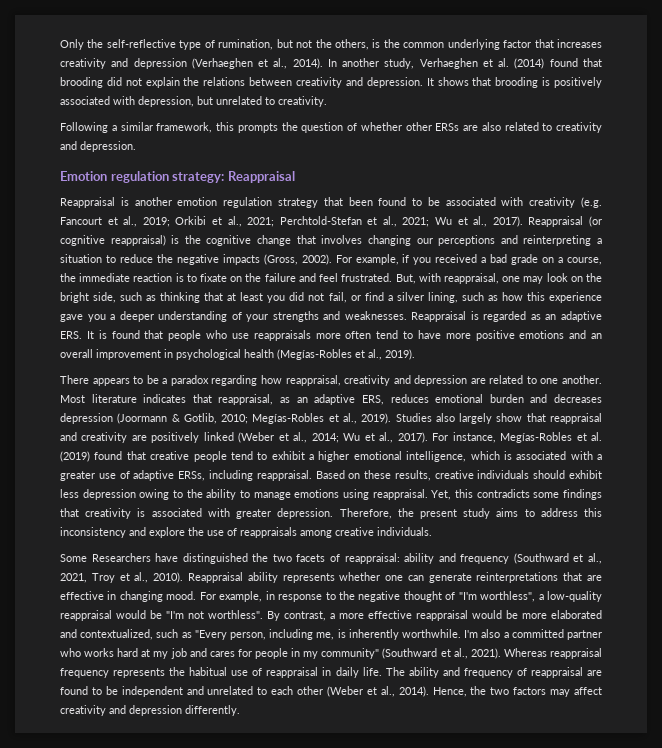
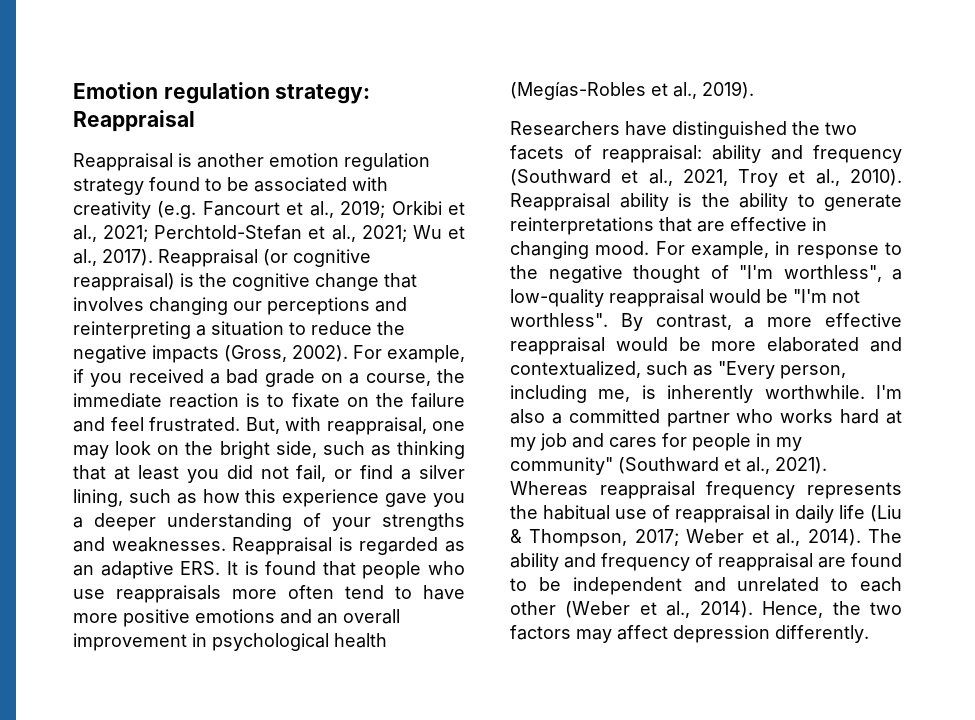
- Only the self-reflective type of rumination, but not the others, is the common underlying factor that increases creativity and depression (Verhaeghen et al., 2014). In another study, Verhaeghen et al. (2014) found that brooding did not explain the relations between creativity and depression. It shows that brooding is positively associated with depression, but unrelated to creativity.
- Following a similar framework, this prompts the question of whether other ERSs are also related to creativity and depression.
- Reappraisal is another emotion regulation strategy that been found to be associated with creativity (e.g. Fancourt et al., 2019; Orkibi et al., 2021; Perchtold-Stefan et al., 2021; Wu et al., 2017).
+ Reappraisal is another emotion regulation strategy found to be associated with creativity (e.g. Fancourt et al., 2019; Orkibi et al., 2021; Perchtold-Stefan et al., 2021; Wu et al., 2017).
- There appears to be a paradox regarding how reappraisal, creativity and depression are related to one another. Most literature indicates that reappraisal, as an adaptive ERS, reduces emotional burden and decreases depression (Joormann & Gotlib, 2010; Megías-Robles et al., 2019). Studies also largely show that reappraisal and creativity are positively linked (Weber et al., 2014; Wu et al., 2017). For instance, Megías-Robles et al. (2019) found that creative people tend to exhibit a higher emotional intelligence, which is associated with a greater use of adaptive ERSs, including reappraisal. Based on these results, creative individuals should exhibit less depression owing to the ability to manage emotions using reappraisal. Yet, this contradicts some findings that creativity is associated with greater depression. Therefore, the present study aims to address this inconsistency and explore the use of reappraisals among creative individuals.
- Some Researchers have distinguished the two facets of reappraisal: ability and frequency (Southward et al., 2021, Troy et al., 2010).
+ Researchers have distinguished the two facets of reappraisal: ability and frequency (Southward et al., 2021, Troy et al., 2010).
- Reappraisal ability represents whether one can generate reinterpretations that are effective in changing mood.
+ Reappraisal ability is the ability to generate reinterpretations that are effective in changing mood.
- Whereas reappraisal frequency represents the habitual use of reappraisal in daily life.
+ Whereas reappraisal frequency represents the habitual use of reappraisal in daily life (Liu & Thompson, 2017; Weber et al., 2014).
- Hence, the two factors may affect creativity and depression differently.
+ Hence, the two factors may affect depression differently.

